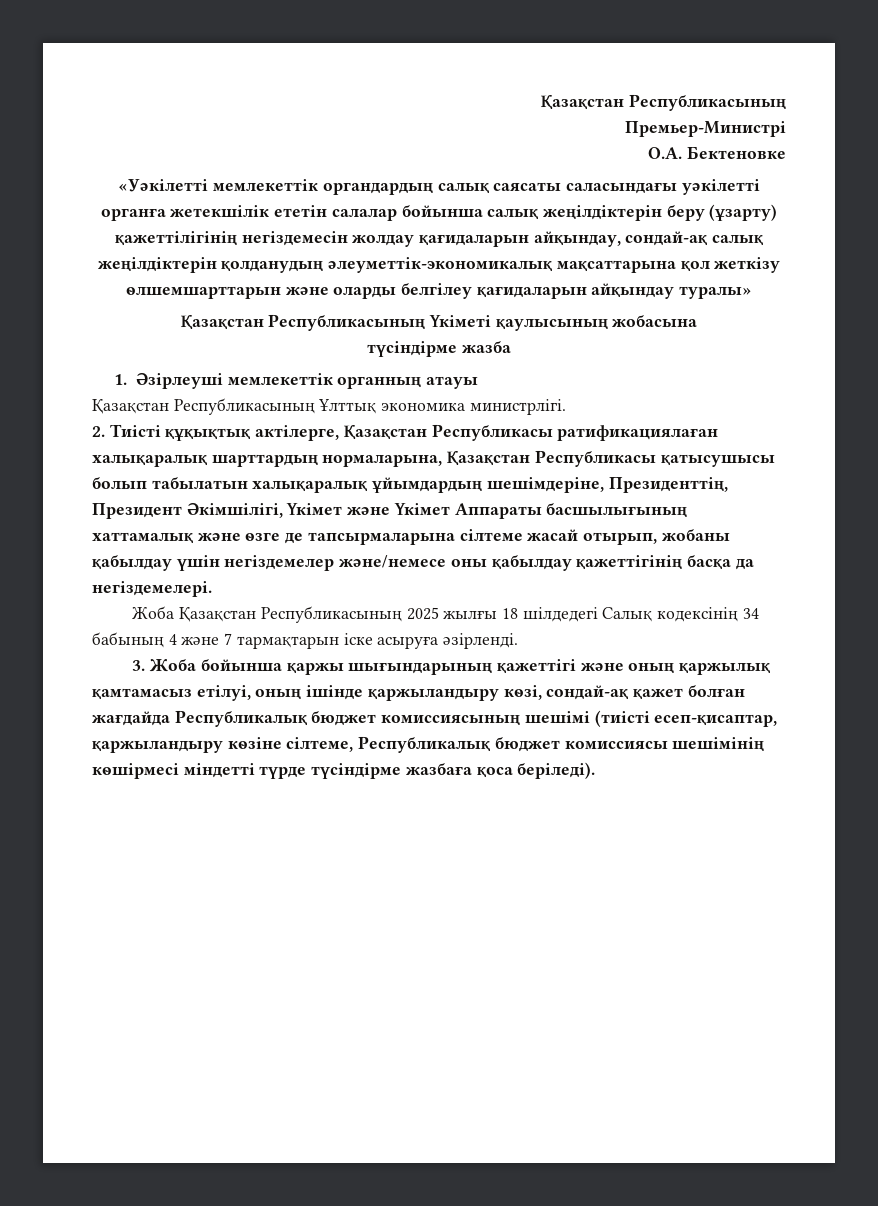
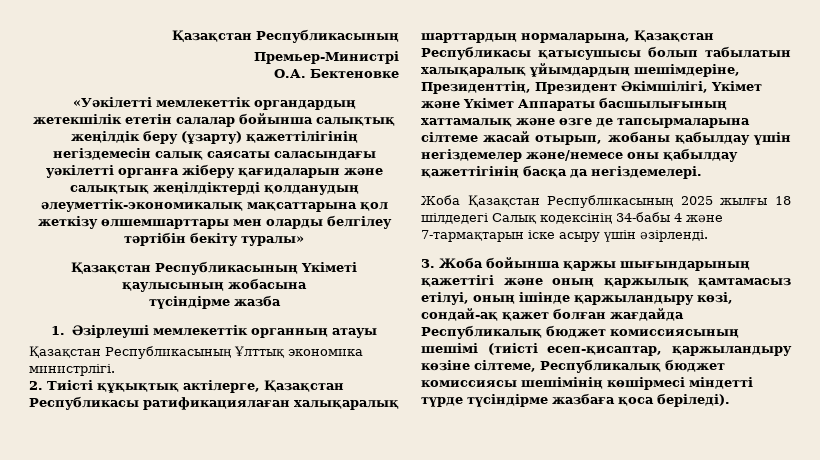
- «Уәкілетті мемлекеттік органдардың салық саясаты саласындағы уәкілетті органға жетекшілік ететін салалар бойынша салық жеңілдіктерін беру (ұзарту) қажеттілігінің негіздемесін жолдау қағидаларын айқындау, сондай-ақ салық жеңілдіктерін қолданудың әлеуметтік-экономикалық мақсаттарына қол жеткізу өлшемшарттарын және оларды белгілеу қағидаларын айқындау туралы»
+ «Уәкілетті мемлекеттік органдардың жетекшілік ететін салалар бойынша салықтық жеңілдік беру (ұзарту) қажеттілігінің негіздемесін салық саясаты саласындағы уәкілетті органға жіберу қағидаларын және салықтық жеңілдіктерді қолданудың әлеуметтік-экономикалық мақсаттарына қол жеткізу өлшемшарттары мен оларды белгілеу тәртібін бекіту туралы»
- Жоба Қазақстан Республикасының 2025 жылғы 18 шілдедегі Салық кодексінің 34 бабының 4 және 7 тармақтарын іске асыруға әзірленді.
+ Жоба Қазақстан Республикасының 2025 жылғы 18 шілдедегі Салық кодексінің 34-бабы 4 және 7-тармақтарын іске асыру үшін әзірленді.

